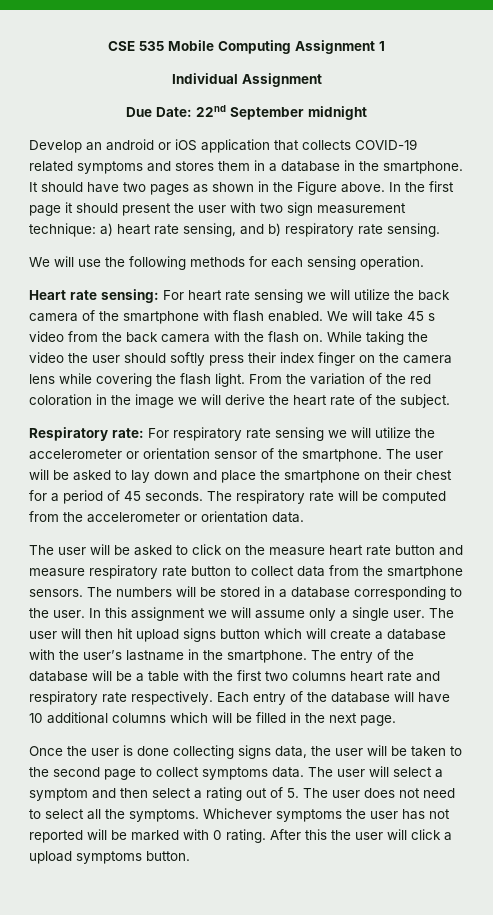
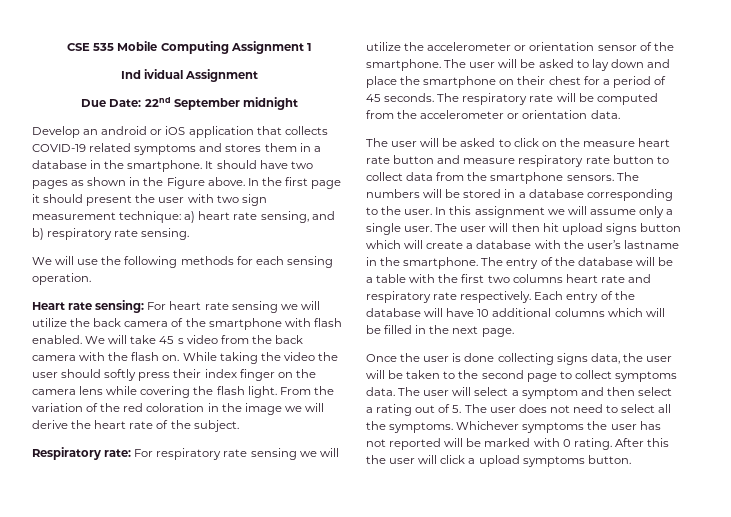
- Individual Assignment
+ Ind ividual Assignment

